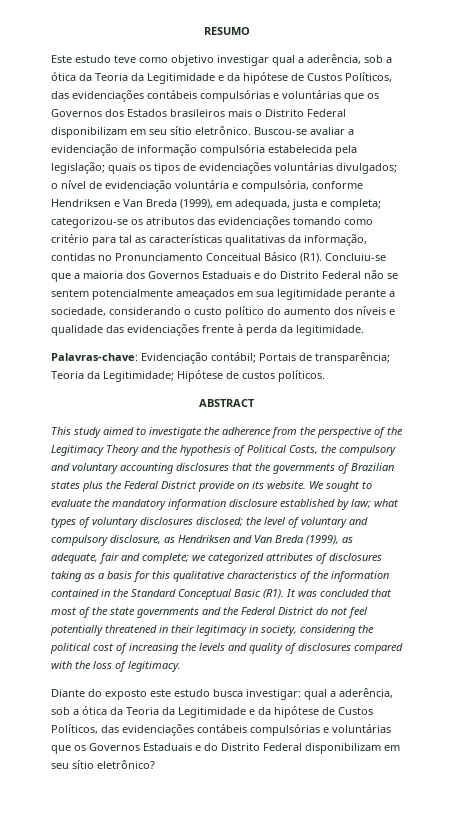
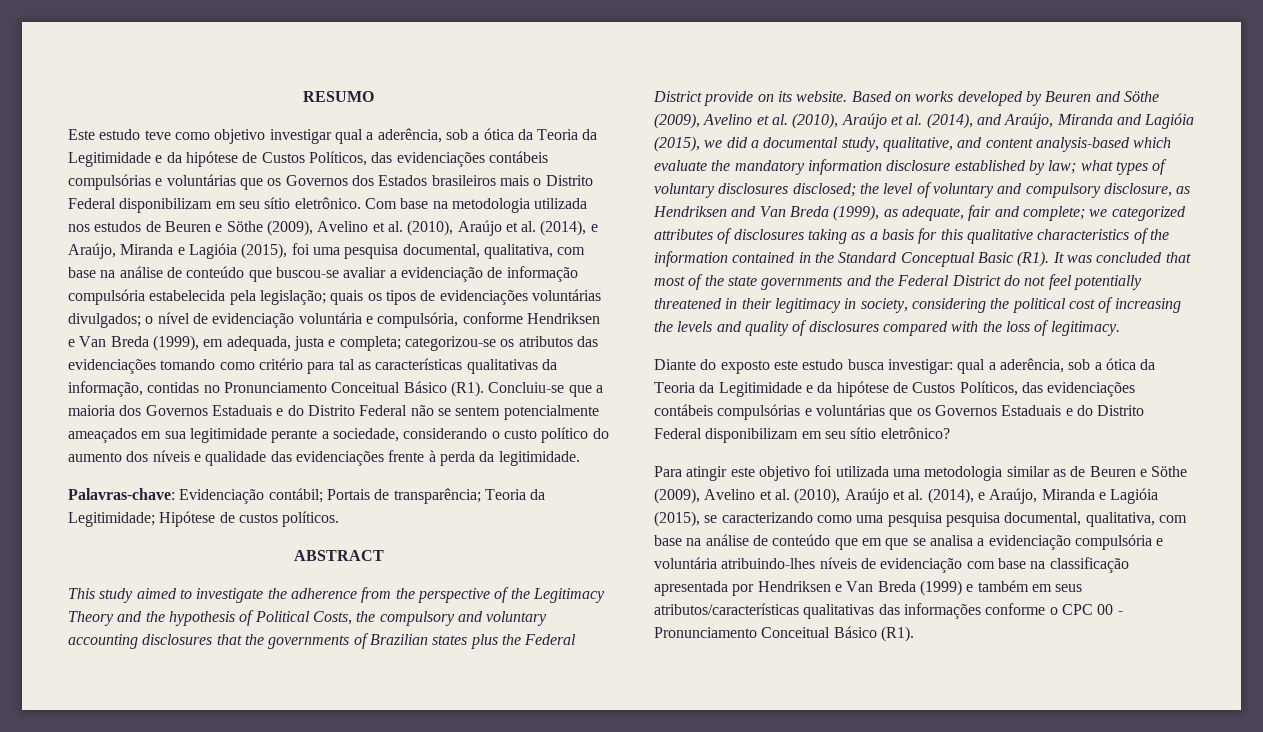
- Buscou-se avaliar a evidenciação de informação compulsória estabelecida pela legislação;
+ Com base na metodologia utilizada nos estudos de Beuren e Söthe (2009), Avelino et al. (2010), Araújo et al. (2014), e Araújo, Miranda e Lagióia (2015), foi uma pesquisa documental, qualitativa, com base na análise de conteúdo que buscou-se avaliar a evidenciação de informação compulsória estabelecida pela legislação;
- We sought to evaluate the mandatory information disclosure established by law;
+ Based on works developed by Beuren and Söthe (2009), Avelino et al. (2010), Araújo et al. (2014), and Araújo, Miranda and Lagióia (2015), we did a documental study, qualitative, and content analysis-based which evaluate the mandatory information disclosure established by law;
+ Para atingir este objetivo foi utilizada uma metodologia similar as de Beuren e Söthe (2009), Avelino et al. (2010), Araújo et al. (2014), e Araújo, Miranda e Lagióia (2015), se caracterizando como uma pesquisa pesquisa documental, qualitativa, com base na análise de conteúdo que em que se analisa a evidenciação compulsória e voluntária atribuindo-lhes níveis de evidenciação com base na classificação apresentada por Hendriksen e Van Breda (1999) e também em seus atributos/características qualitativas das informações conforme o CPC 00 - Pronunciamento Conceitual Básico (R1).

